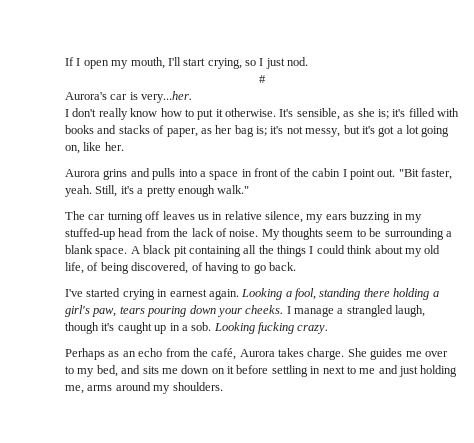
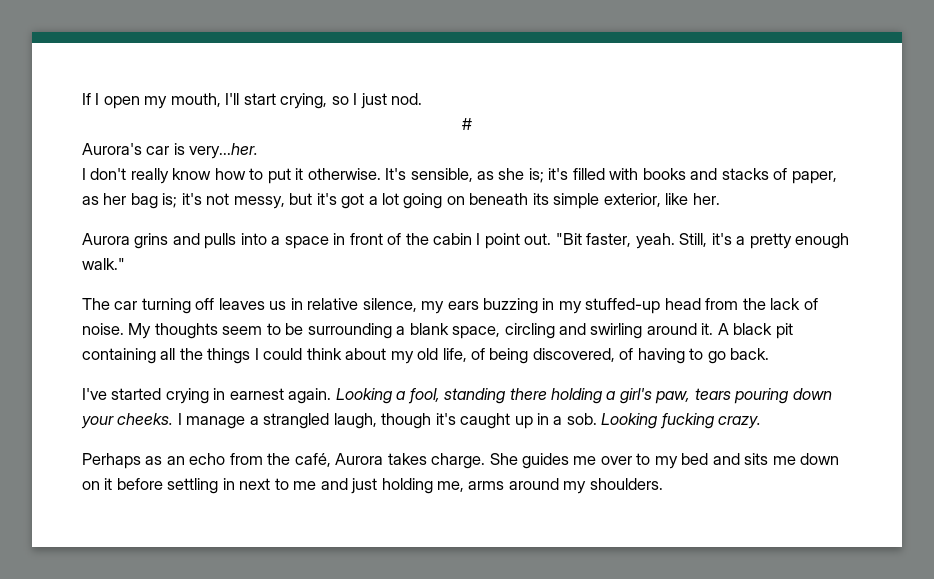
- It's sensible, as she is; it's filled with books and stacks of paper, as her bag is; it's not messy, but it's got a lot going on, like her.
+ It's sensible, as she is; it's filled with books and stacks of paper, as her bag is; it's not messy, but it's got a lot going on beneath its simple exterior, like her.
- My thoughts seem to be surrounding a blank space.
+ My thoughts seem to be surrounding a blank space, circling and swirling around it.
- She guides me over to my bed, and sits me down on it before settling in next to me and just holding me, arms around my shoulders.
+ She guides me over to my bed and sits me down on it before settling in next to me and just holding me, arms around my shoulders.

